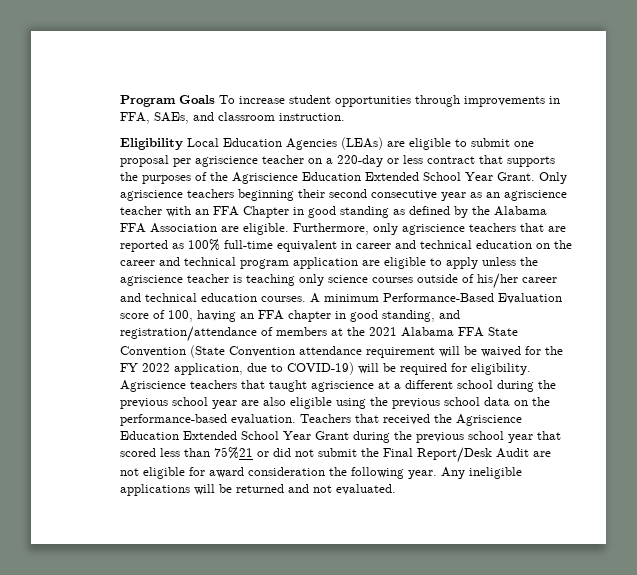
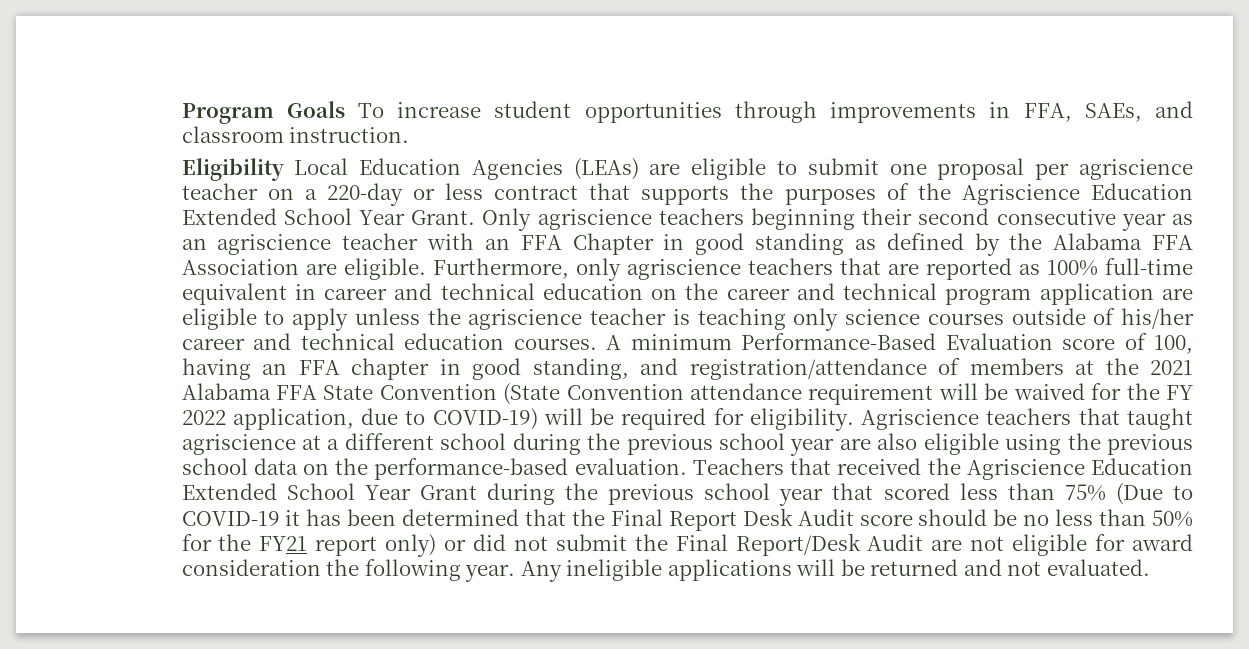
- Teachers that received the Agriscience Education Extended School Year Grant during the previous school year that scored less than 75%21 or did not submit the Final Report/Desk Audit are not eligible for award consideration the following year.
+ Teachers that received the Agriscience Education Extended School Year Grant during the previous school year that scored less than 75% (Due to COVID-19 it has been determined that the Final Report Desk Audit score should be no less than 50% for the FY21 report only) or did not submit the Final Report/Desk Audit are not eligible for award consideration the following year.

